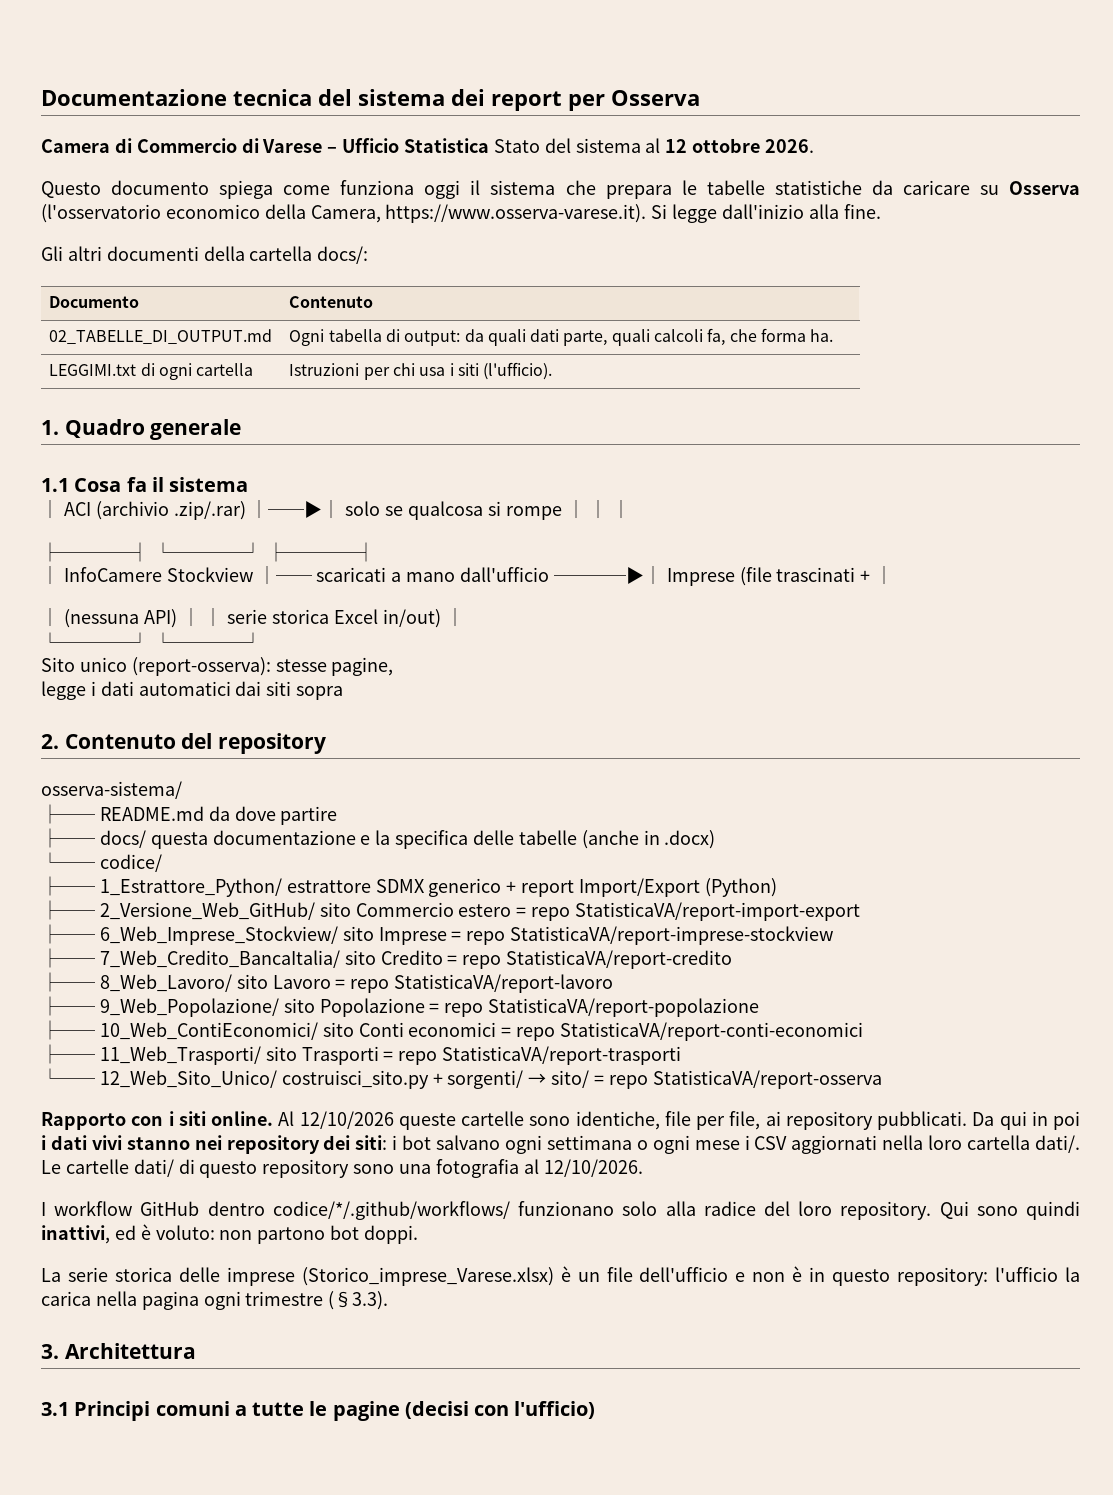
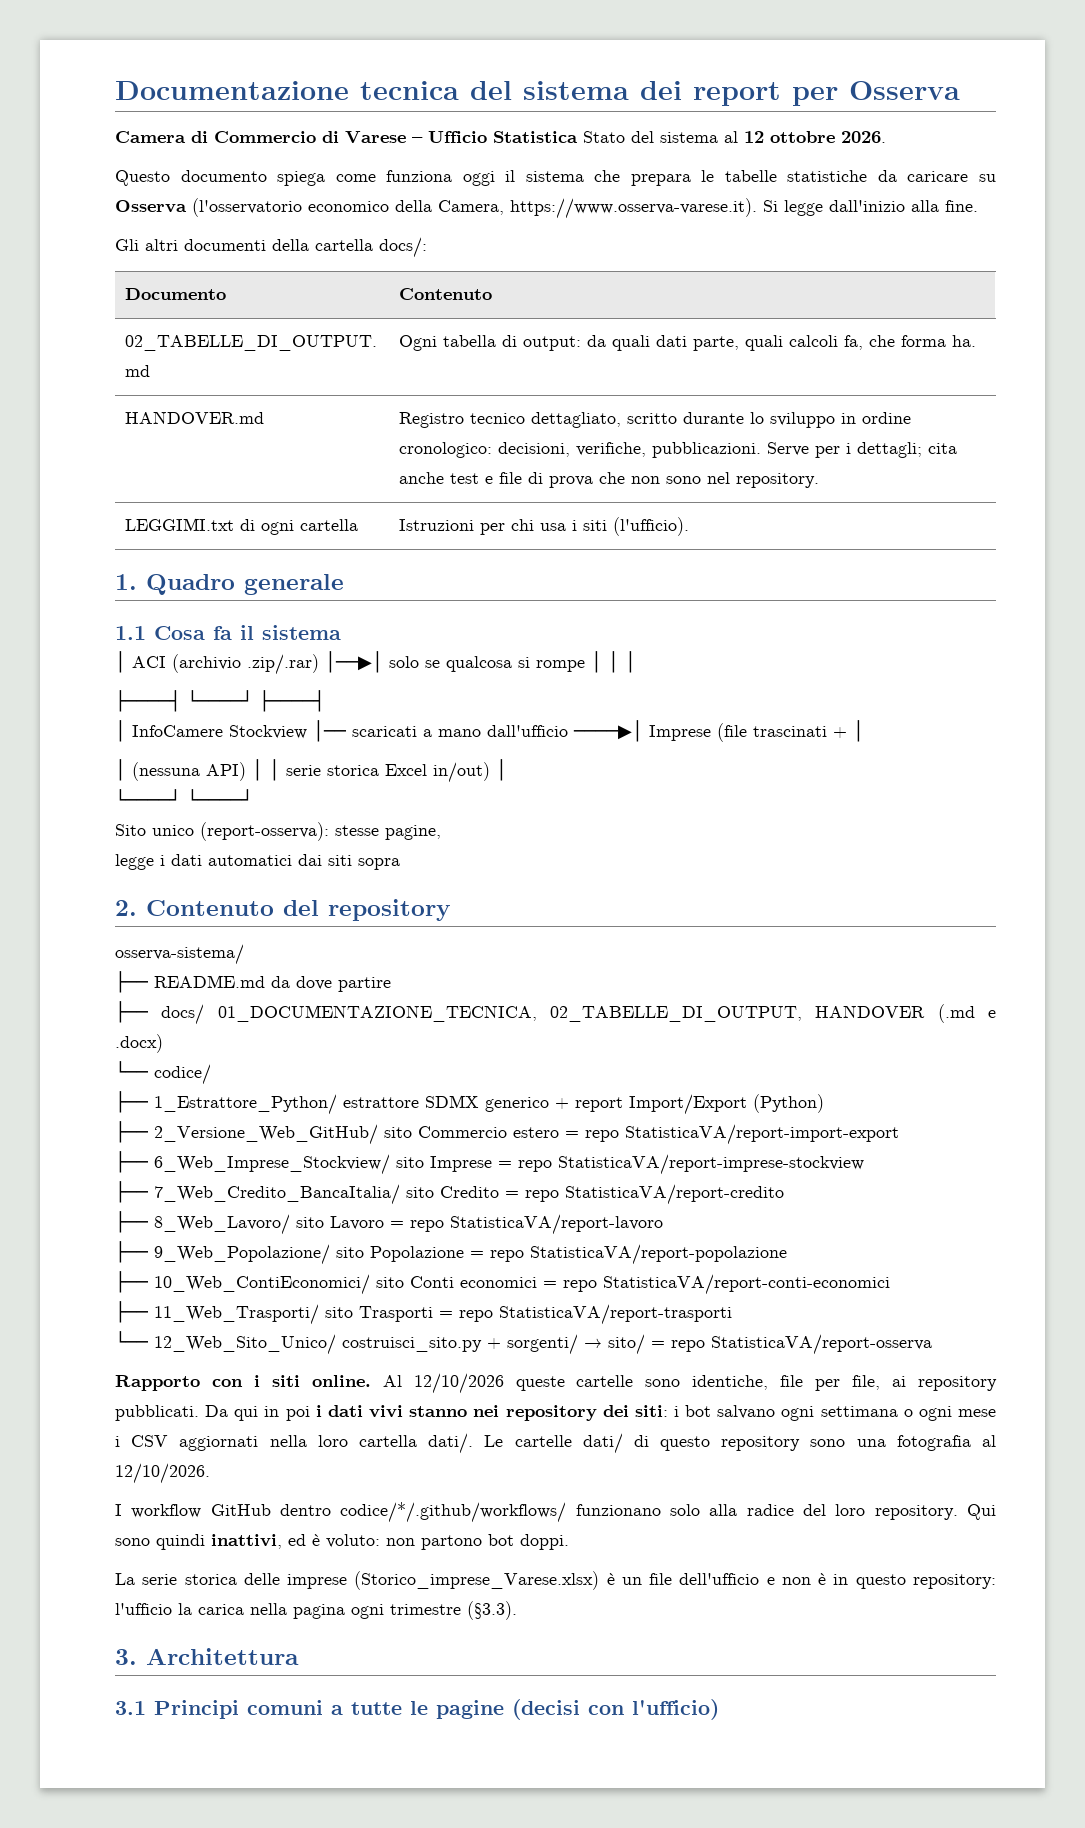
+ HANDOVER.md | Registro tecnico dettagliato, scritto durante lo sviluppo in ordine cronologico: decisioni, verifiche, pubblicazioni. Serve per i dettagli; cita anche test e file di prova che non sono nel repository.
- ├── docs/ questa documentazione e la specifica delle tabelle (anche in .docx)
+ ├── docs/ 01_DOCUMENTAZIONE_TECNICA, 02_TABELLE_DI_OUTPUT, HANDOVER (.md e .docx)

